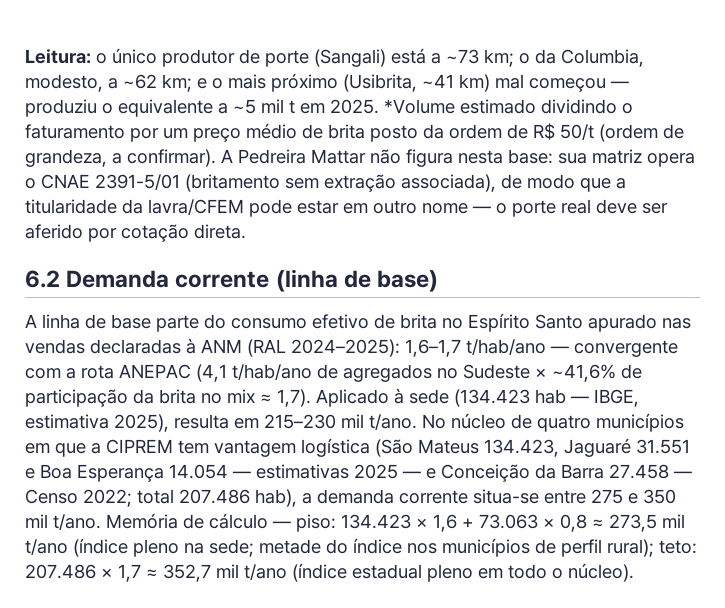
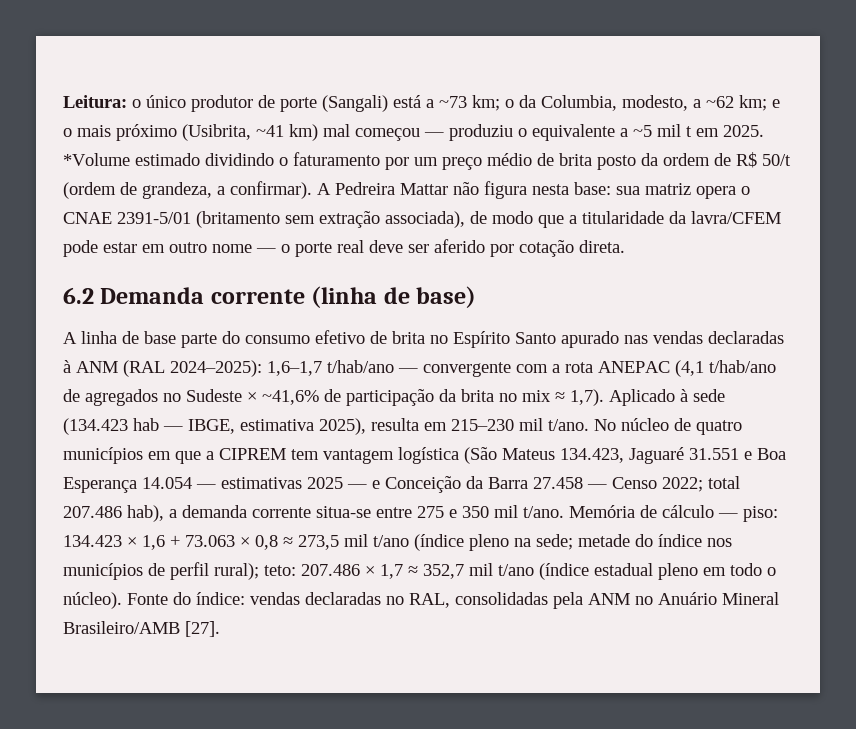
+ Fonte do índice: vendas declaradas no RAL, consolidadas pela ANM no Anuário Mineral Brasileiro/AMB [27].

